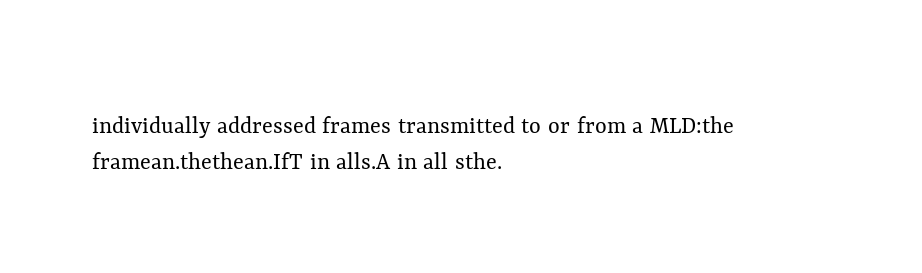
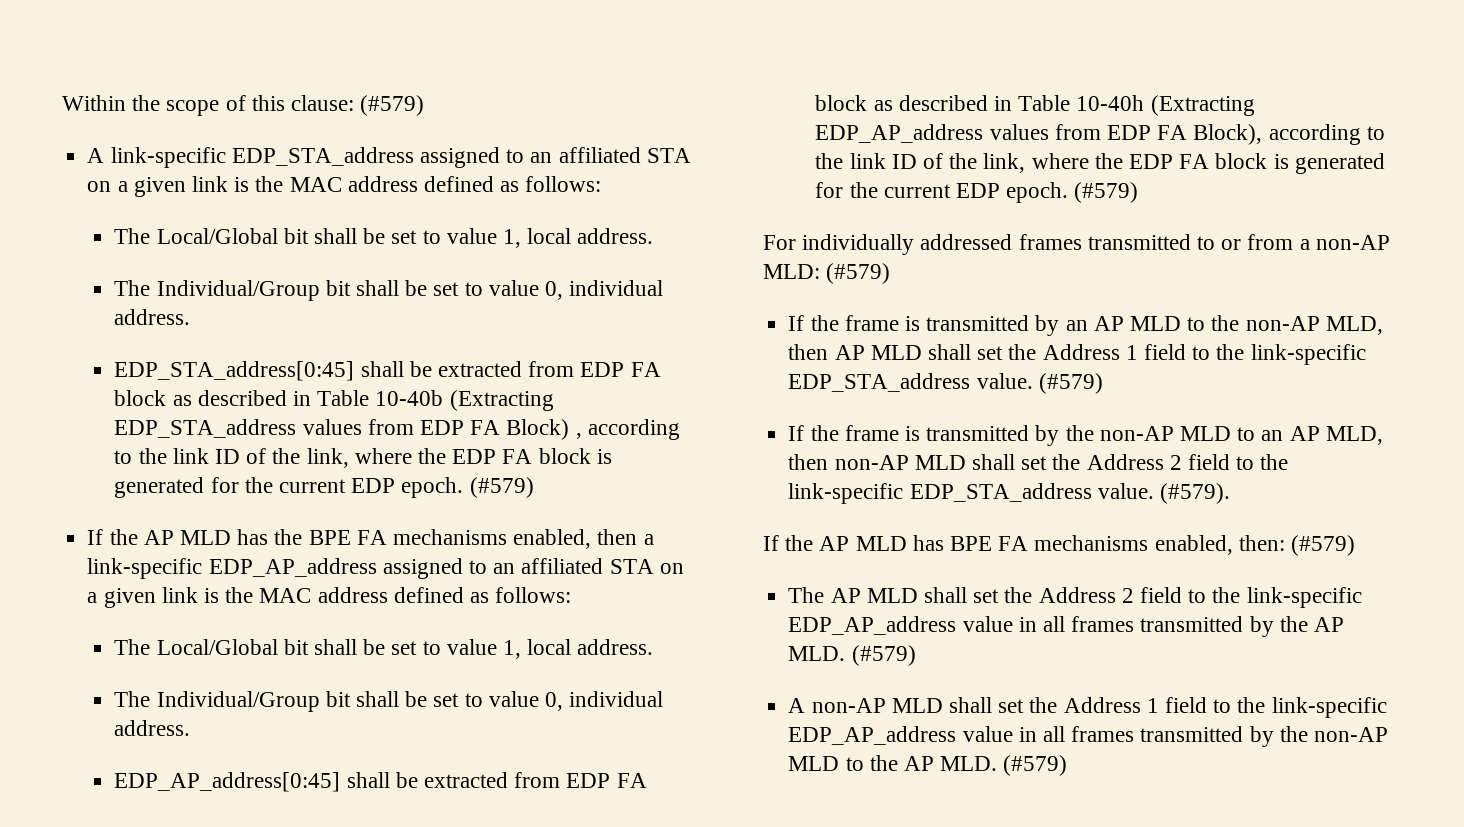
- individually addressed frames transmitted to or from a MLD:the framean.thethean.IfT in alls.A in all sthe.
+ Within the scope of this clause: (#579)
+ A link-specific EDP_STA_address assigned to an affiliated STA on a given link is the MAC address defined as follows:
+ The Local/Global bit shall be set to value 1, local address.
+ The Individual/Group bit shall be set to value 0, individual address.
+ EDP_STA_address[0:45] shall be extracted from EDP FA block as described in Table 10-40b (Extracting EDP_STA_address values from EDP FA Block) , according to the link ID of the link, where the EDP FA block is generated for the current EDP epoch. (#579)
+ If the AP MLD has the BPE FA mechanisms enabled, then a link-specific EDP_AP_address assigned to an affiliated STA on a given link is the MAC address defined as follows:
+ The Local/Global bit shall be set to value 1, local address.
+ The Individual/Group bit shall be set to value 0, individual address.
+ EDP_AP_address[0:45] shall be extracted from EDP FA block as described in Table 10-40h (Extracting EDP_AP_address values from EDP FA Block), according to the link ID of the link, where the EDP FA block is generated for the current EDP epoch. (#579)
+ For individually addressed frames transmitted to or from a non-AP MLD: (#579)
+ If the frame is transmitted by an AP MLD to the non-AP MLD, then AP MLD shall set the Address 1 field to the link-specific EDP_STA_address value. (#579)
+ If the frame is transmitted by the non-AP MLD to an AP MLD, then non-AP MLD shall set the Address 2 field to the link-specific EDP_STA_address value. (#579).
+ If the AP MLD has BPE FA mechanisms enabled, then: (#579)
+ The AP MLD shall set the Address 2 field to the link-specific EDP_AP_address value in all frames transmitted by the AP MLD. (#579)
+ A non-AP MLD shall set the Address 1 field to the link-specific EDP_AP_address value in all frames transmitted by the non-AP MLD to the AP MLD. (#579)

